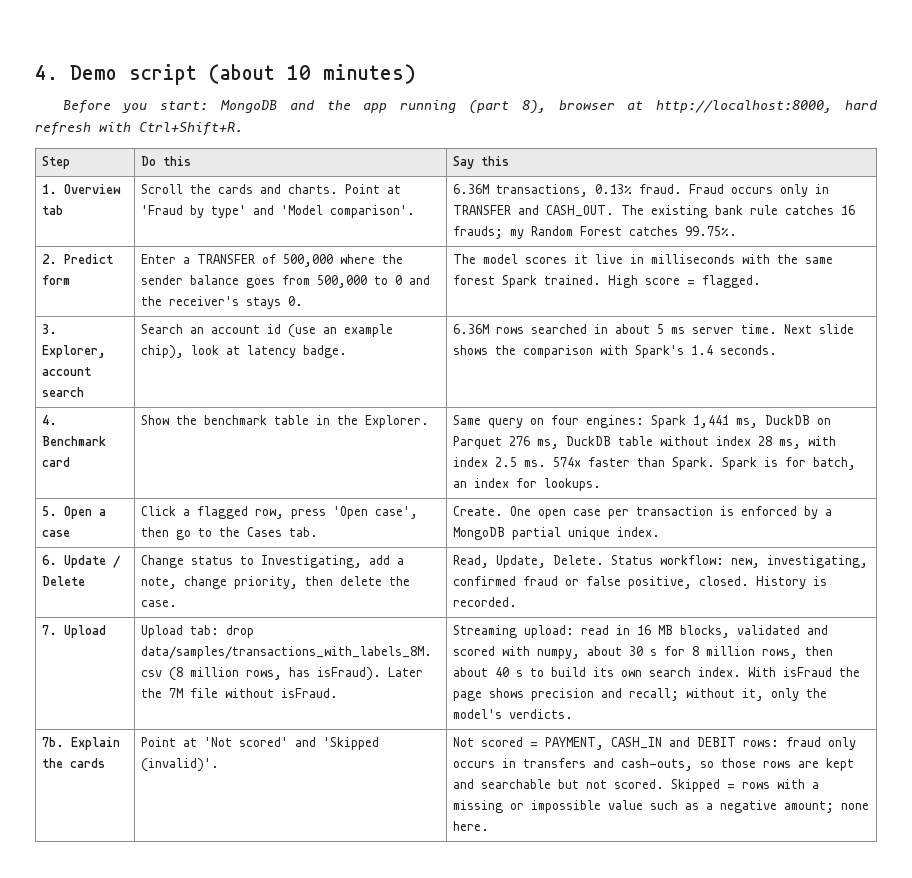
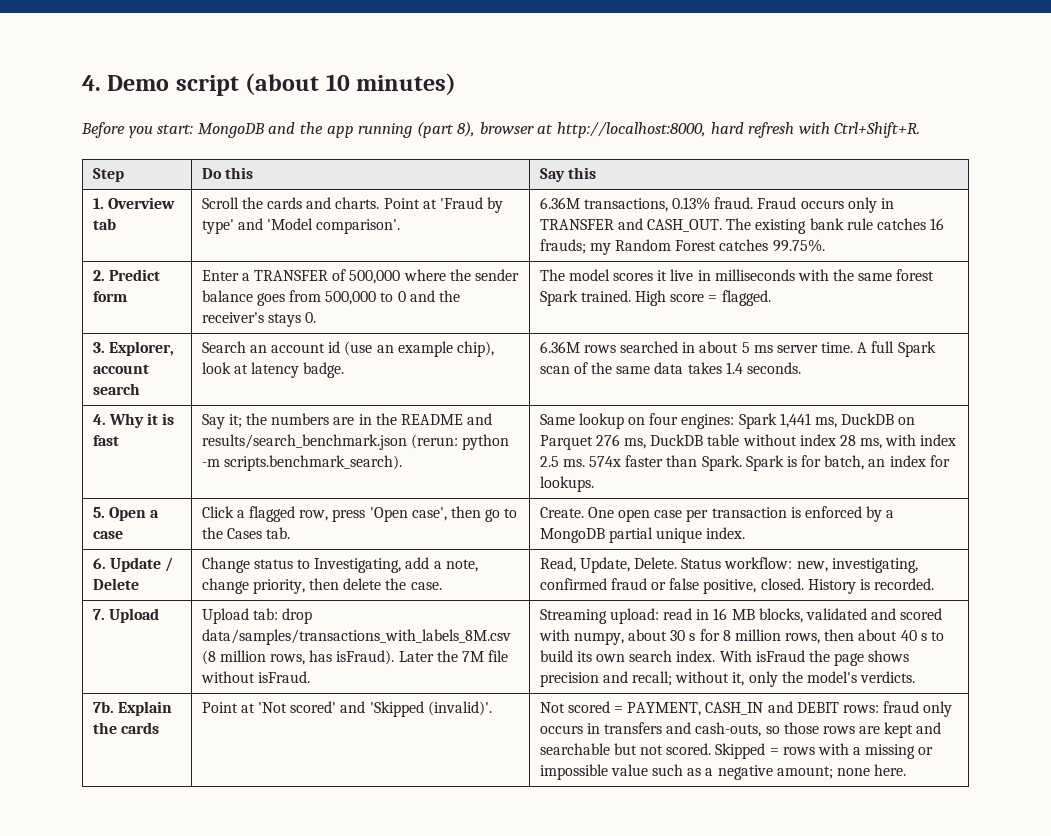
- 3. Explorer, account search | Search an account id (use an example chip), look at latency badge. | 6.36M rows searched in about 5 ms server time. Next slide shows the comparison with Spark's 1.4 seconds.
- 4. Benchmark card | Show the benchmark table in the Explorer.
+ 3. Explorer, account search | Search an account id (use an example chip), look at latency badge. | 6.36M rows searched in about 5 ms server time. A full Spark scan of the same data takes 1.4 seconds.
+ 4. Why it is fast | Say it; the numbers are in the README and results/search_benchmark.json (rerun: python -m scripts.benchmark_search).
- Same query on four engines: Spark 1,441 ms, DuckDB on Parquet 276 ms, DuckDB table without index 28 ms, with index 2.5 ms.
+ Same lookup on four engines: Spark 1,441 ms, DuckDB on Parquet 276 ms, DuckDB table without index 28 ms, with index 2.5 ms.

